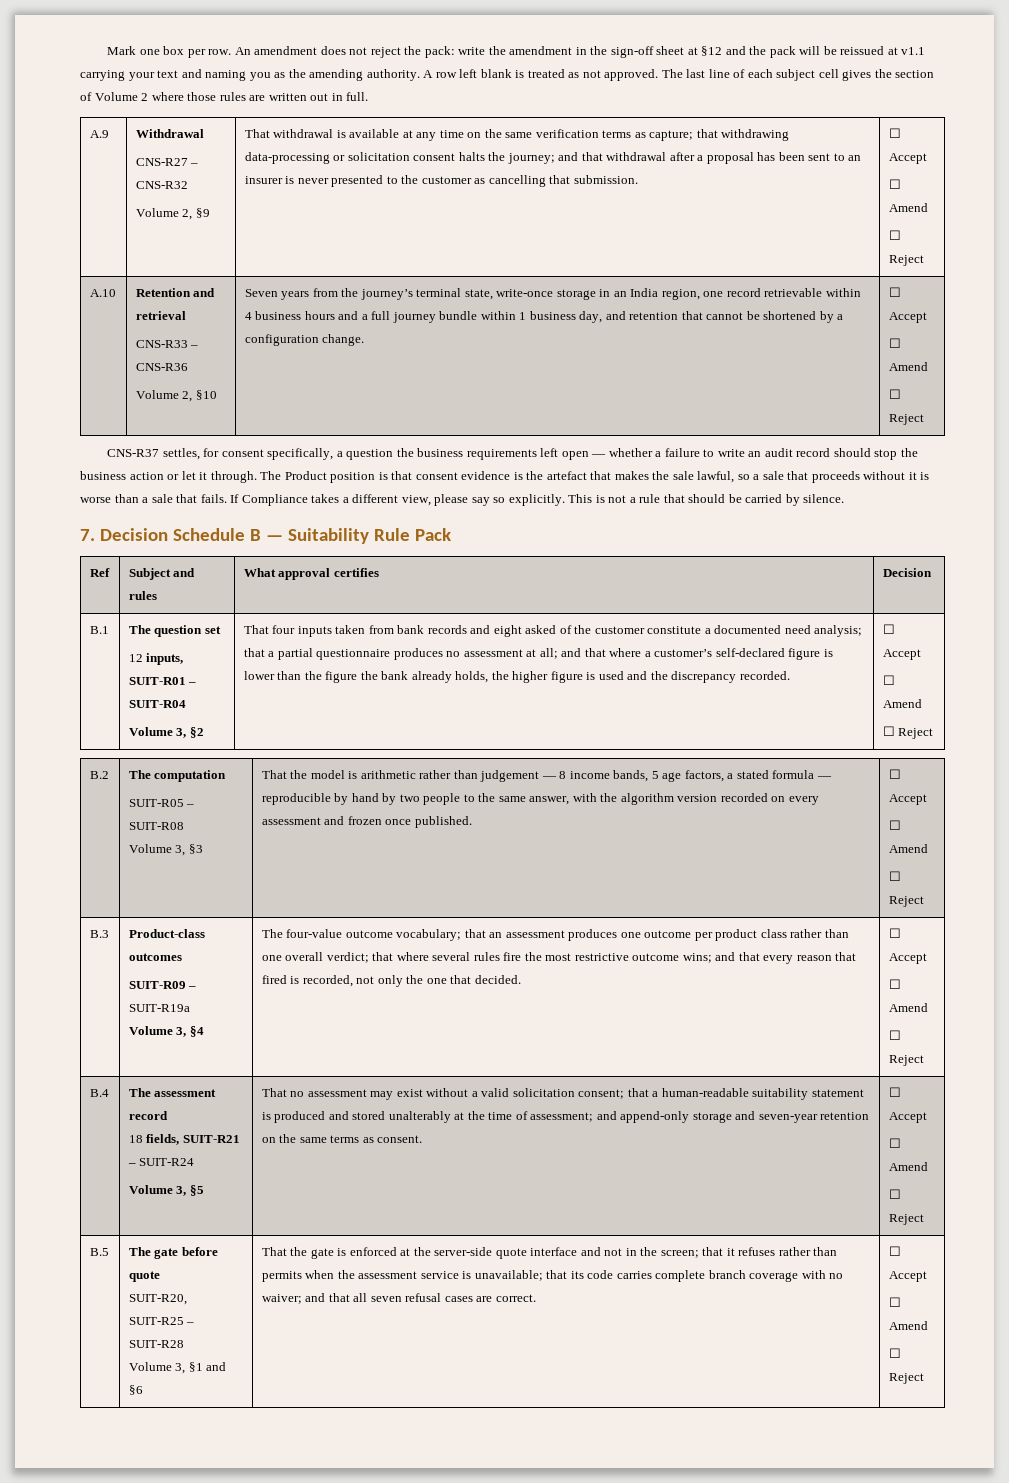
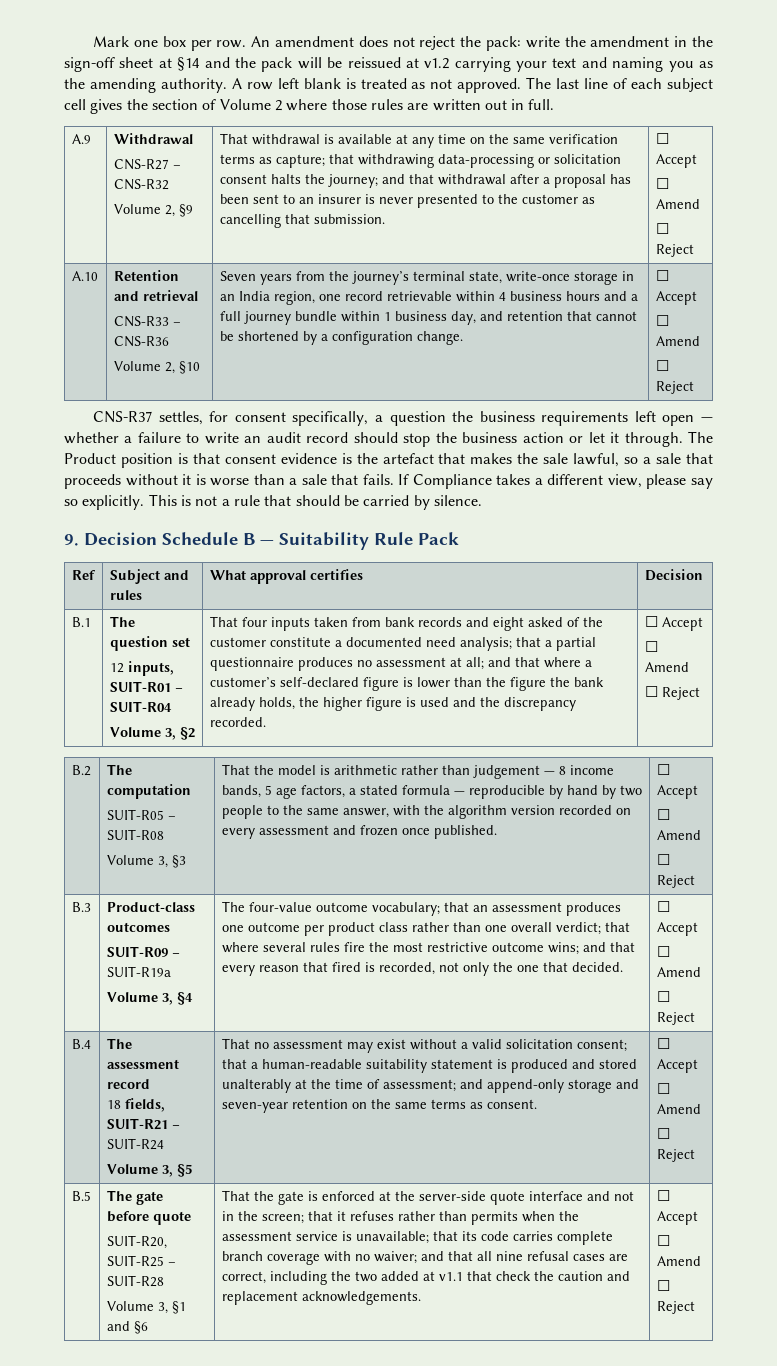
- An amendment does not reject the pack: write the amendment in the sign-off sheet at §12 and the pack will be reissued at v1.1 carrying your text and naming you as the amending authority.
+ An amendment does not reject the pack: write the amendment in the sign-off sheet at §14 and the pack will be reissued at v1.2 carrying your text and naming you as the amending authority.
- 7. Decision Schedule B — Suitability Rule Pack
+ 9. Decision Schedule B — Suitability Rule Pack
- That the gate is enforced at the server-side quote interface and not in the screen; that it refuses rather than permits when the assessment service is unavailable; that its code carries complete branch coverage with no waiver; and that all seven refusal cases are correct.
+ That the gate is enforced at the server-side quote interface and not in the screen; that it refuses rather than permits when the assessment service is unavailable; that its code carries complete branch coverage with no waiver; and that all nine refusal cases are correct, including the two added at v1.1 that check the caution and replacement acknowledgements.

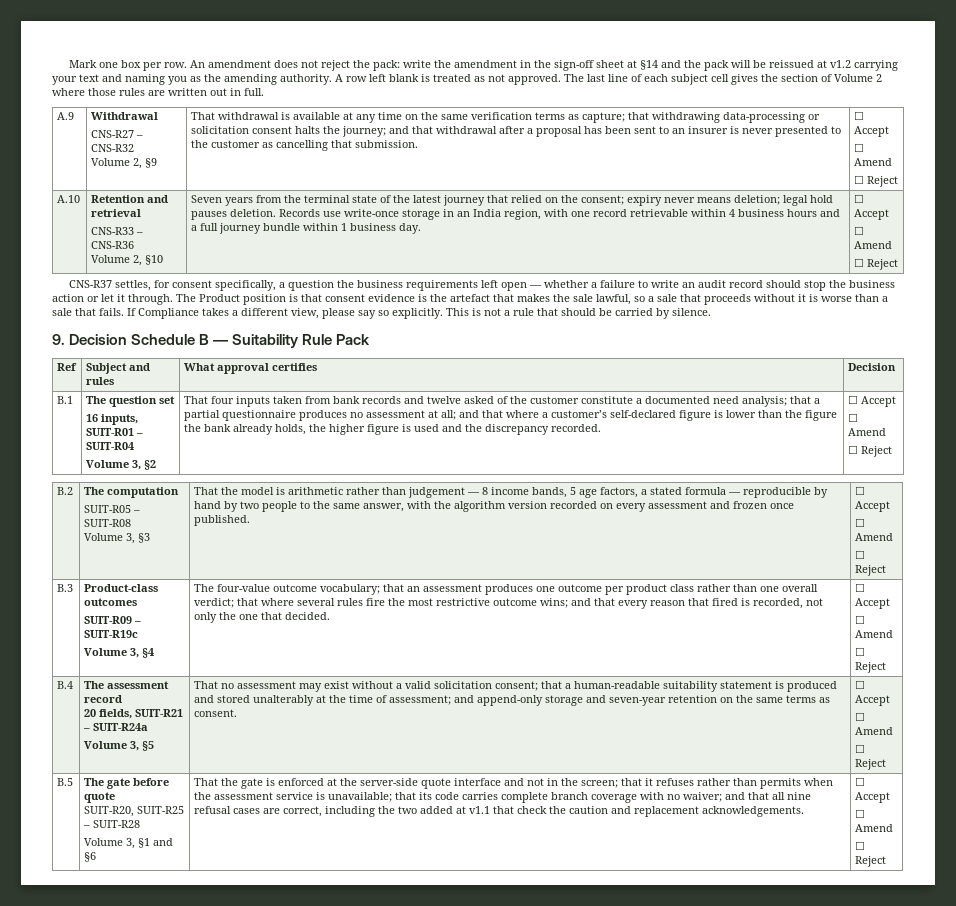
- Seven years from the journey’s terminal state, write-once storage in an India region, one record retrievable within 4 business hours and a full journey bundle within 1 business day, and retention that cannot be shortened by a configuration change.
+ Seven years from the terminal state of the latest journey that relied on the consent; expiry never means deletion; legal hold pauses deletion. Records use write-once storage in an India region, with one record retrievable within 4 business hours and a full journey bundle within 1 business day.
- 12 inputs, SUIT-R01 – SUIT-R04
+ 16 inputs, SUIT-R01 – SUIT-R04
- That four inputs taken from bank records and eight asked of the customer constitute a documented need analysis; that a partial questionnaire produces no assessment at all; and that where a customer’s self-declared figure is lower than the figure the bank already holds, the higher figure is used and the discrepancy recorded.
+ That four inputs taken from bank records and twelve asked of the customer constitute a documented need analysis; that a partial questionnaire produces no assessment at all; and that where a customer’s self-declared figure is lower than the figure the bank already holds, the higher figure is used and the discrepancy recorded.
- SUIT-R09 – SUIT-R19a
+ SUIT-R09 – SUIT-R19c
- 18 fields, SUIT-R21 – SUIT-R24
+ 20 fields, SUIT-R21 – SUIT-R24a

